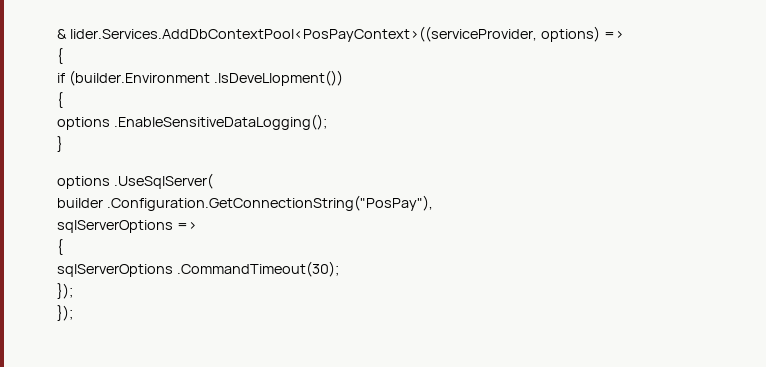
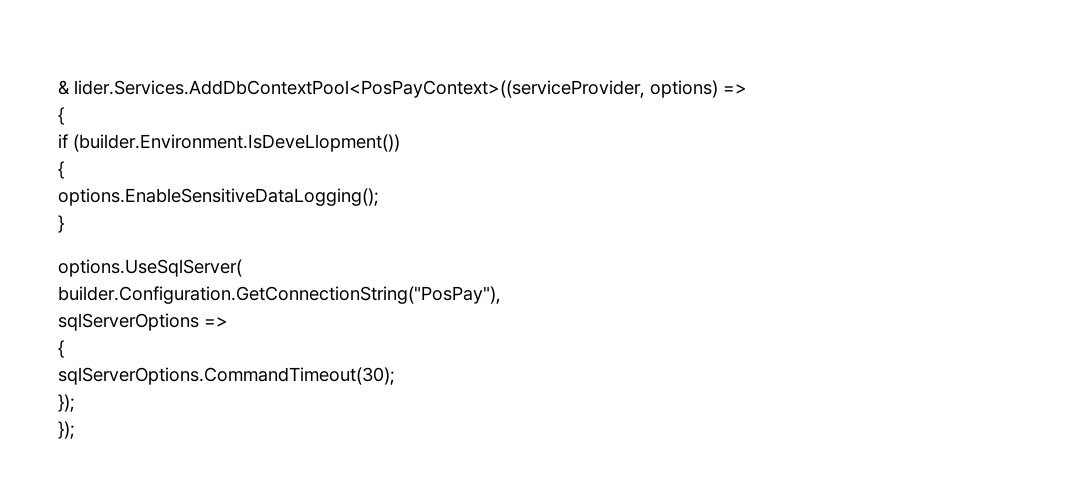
- if (builder.Environment .IsDeveLlopment())
+ if (builder.Environment.IsDeveLlopment())
  {
- options .EnableSensitiveDataLogging();
+ options.EnableSensitiveDataLogging();
- options .UseSqlServer(
- builder .Configuration.GetConnectionString("PosPay"),
+ options.UseSqlServer(
+ builder.Configuration.GetConnectionString("PosPay"),
- sqlServerOptions .CommandTimeout(30);
+ sqlServerOptions.CommandTimeout(30);

